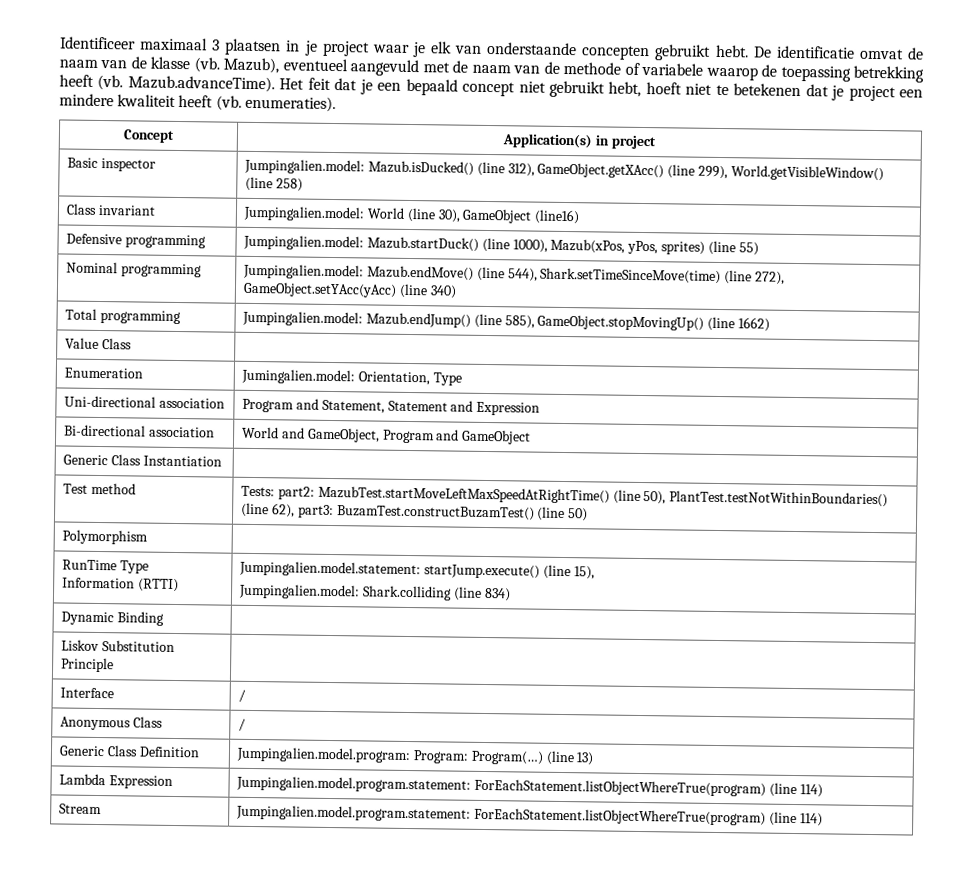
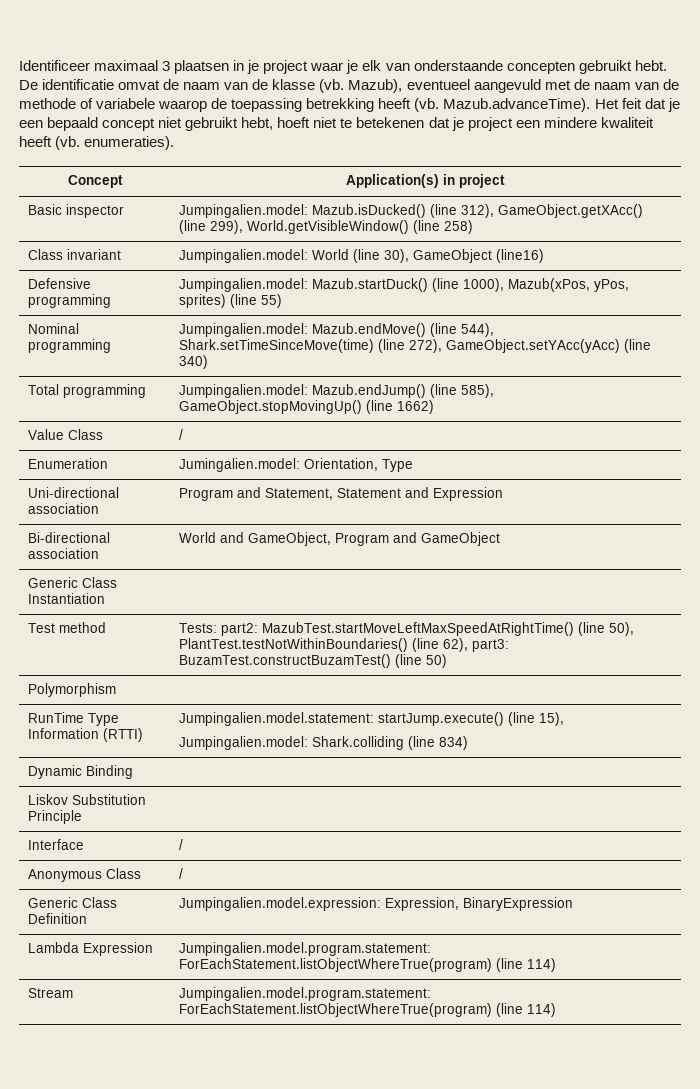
- Value Class |
+ Value Class | /
- Generic Class Definition | Jumpingalien.model.program: Program: Program(…) (line 13)
+ Generic Class Definition | Jumpingalien.model.expression: Expression, BinaryExpression

